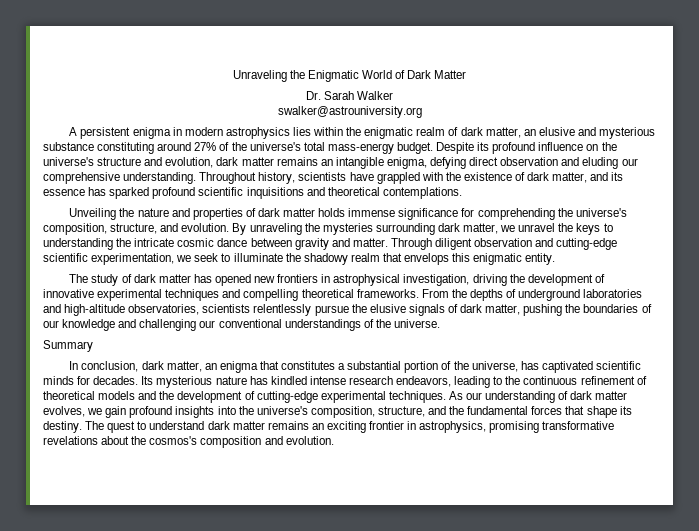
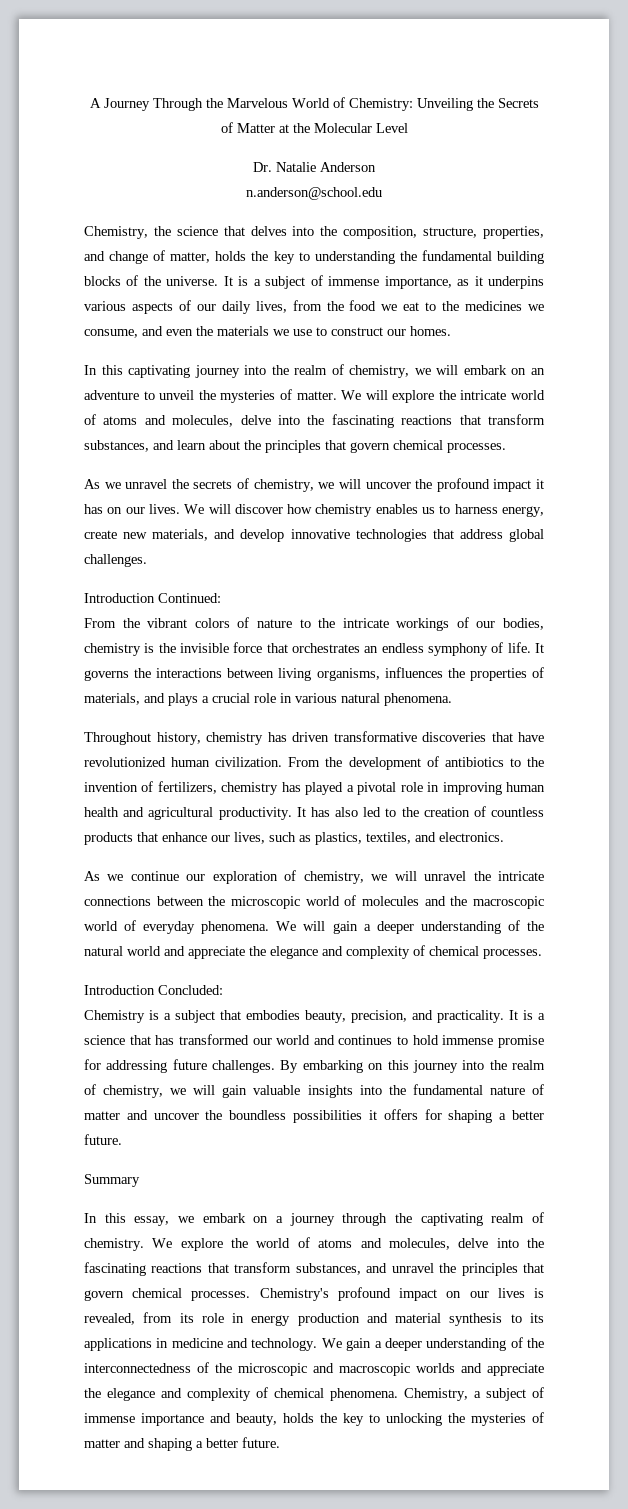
- Unraveling the Enigmatic World of Dark Matter
- Dr. Sarah Walker
- swalker@astrouniversity.org
- A persistent enigma in modern astrophysics lies within the enigmatic realm of dark matter, an elusive and mysterious substance constituting around 27% of the universe's total mass-energy budget. Despite its profound influence on the universe's structure and evolution, dark matter remains an intangible enigma, defying direct observation and eluding our comprehensive understanding. Throughout history, scientists have grappled with the existence of dark matter, and its essence has sparked profound scientific inquisitions and theoretical contemplations.
- Unveiling the nature and properties of dark matter holds immense significance for comprehending the universe's composition, structure, and evolution. By unraveling the mysteries surrounding dark matter, we unravel the keys to understanding the intricate cosmic dance between gravity and matter. Through diligent observation and cutting-edge scientific experimentation, we seek to illuminate the shadowy realm that envelops this enigmatic entity.
- The study of dark matter has opened new frontiers in astrophysical investigation, driving the development of innovative experimental techniques and compelling theoretical frameworks. From the depths of underground laboratories and high-altitude observatories, scientists relentlessly pursue the elusive signals of dark matter, pushing the boundaries of our knowledge and challenging our conventional understandings of the universe.
+ A Journey Through the Marvelous World of Chemistry: Unveiling the Secrets of Matter at the Molecular Level
+ Dr. Natalie Anderson
+ n.anderson@school.edu
+ Chemistry, the science that delves into the composition, structure, properties, and change of matter, holds the key to understanding the fundamental building blocks of the universe. It is a subject of immense importance, as it underpins various aspects of our daily lives, from the food we eat to the medicines we consume, and even the materials we use to construct our homes.
+ In this captivating journey into the realm of chemistry, we will embark on an adventure to unveil the mysteries of matter. We will explore the intricate world of atoms and molecules, delve into the fascinating reactions that transform substances, and learn about the principles that govern chemical processes.
+ As we unravel the secrets of chemistry, we will uncover the profound impact it has on our lives. We will discover how chemistry enables us to harness energy, create new materials, and develop innovative technologies that address global challenges.
+ Introduction Continued:
+ From the vibrant colors of nature to the intricate workings of our bodies, chemistry is the invisible force that orchestrates an endless symphony of life. It governs the interactions between living organisms, influences the properties of materials, and plays a crucial role in various natural phenomena.
+ Throughout history, chemistry has driven transformative discoveries that have revolutionized human civilization. From the development of antibiotics to the invention of fertilizers, chemistry has played a pivotal role in improving human health and agricultural productivity. It has also led to the creation of countless products that enhance our lives, such as plastics, textiles, and electronics.
+ As we continue our exploration of chemistry, we will unravel the intricate connections between the microscopic world of molecules and the macroscopic world of everyday phenomena. We will gain a deeper understanding of the natural world and appreciate the elegance and complexity of chemical processes.
+ Introduction Concluded:
+ Chemistry is a subject that embodies beauty, precision, and practicality. It is a science that has transformed our world and continues to hold immense promise for addressing future challenges. By embarking on this journey into the realm of chemistry, we will gain valuable insights into the fundamental nature of matter and uncover the boundless possibilities it offers for shaping a better future.
  Summary
- In conclusion, dark matter, an enigma that constitutes a substantial portion of the universe, has captivated scientific minds for decades. Its mysterious nature has kindled intense research endeavors, leading to the continuous refinement of theoretical models and the development of cutting-edge experimental techniques. As our understanding of dark matter evolves, we gain profound insights into the universe's composition, structure, and the fundamental forces that shape its destiny. The quest to understand dark matter remains an exciting frontier in astrophysics, promising transformative revelations about the cosmos's composition and evolution.
+ In this essay, we embark on a journey through the captivating realm of chemistry. We explore the world of atoms and molecules, delve into the fascinating reactions that transform substances, and unravel the principles that govern chemical processes. Chemistry's profound impact on our lives is revealed, from its role in energy production and material synthesis to its applications in medicine and technology. We gain a deeper understanding of the interconnectedness of the microscopic and macroscopic worlds and appreciate the elegance and complexity of chemical phenomena. Chemistry, a subject of immense importance and beauty, holds the key to unlocking the mysteries of matter and shaping a better future.

